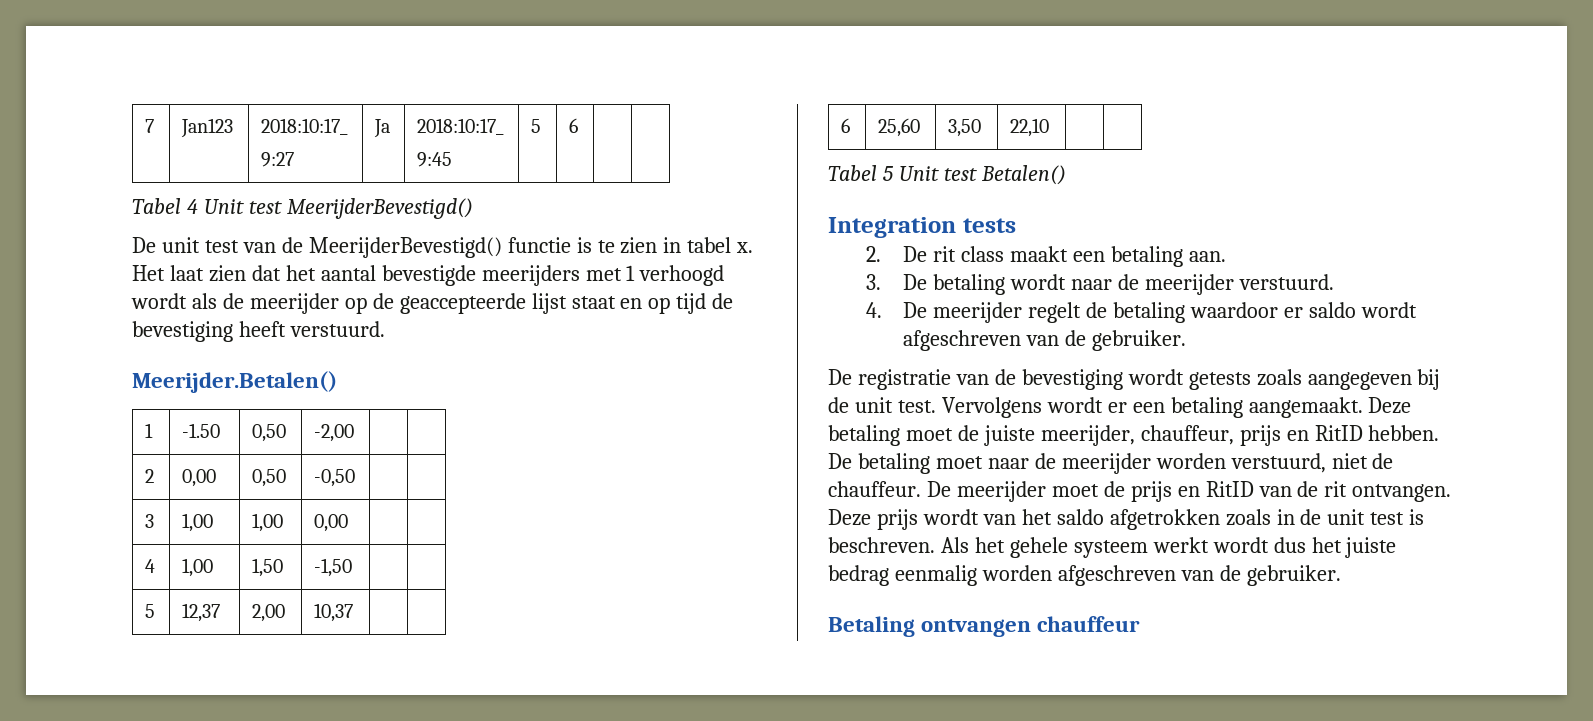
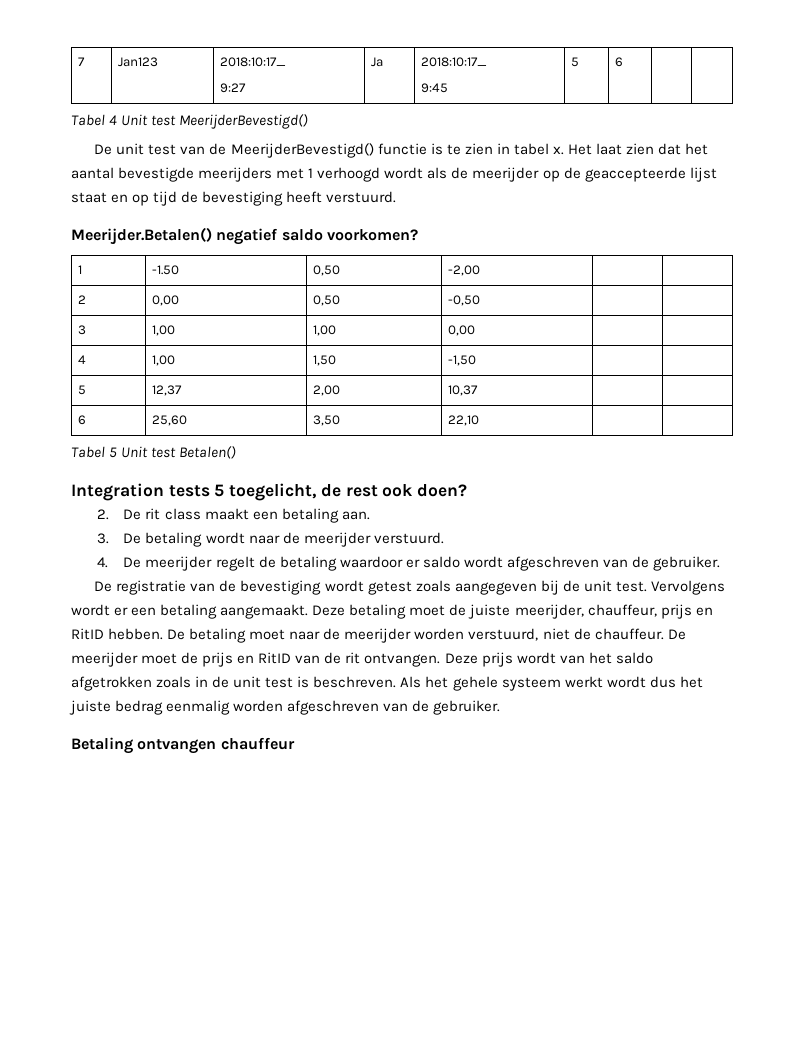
- Meerijder.Betalen()
+ Meerijder.Betalen() negatief saldo voorkomen?
- Integration tests
+ Integration tests 5 toegelicht, de rest ook doen?
- De registratie van de bevestiging wordt getests zoals aangegeven bij de unit test.
+ De registratie van de bevestiging wordt getest zoals aangegeven bij de unit test.

